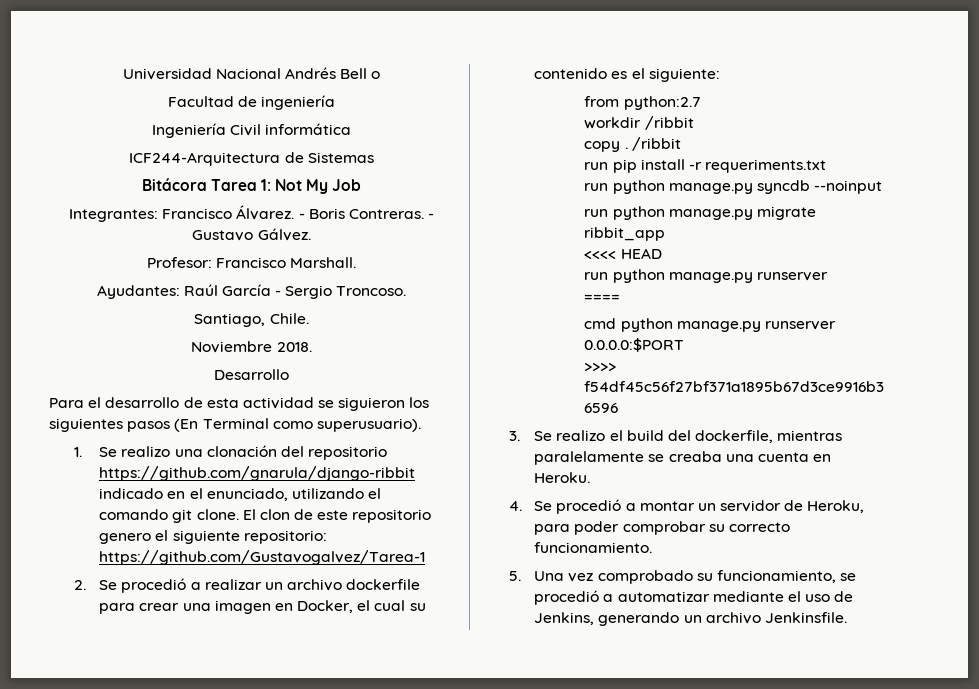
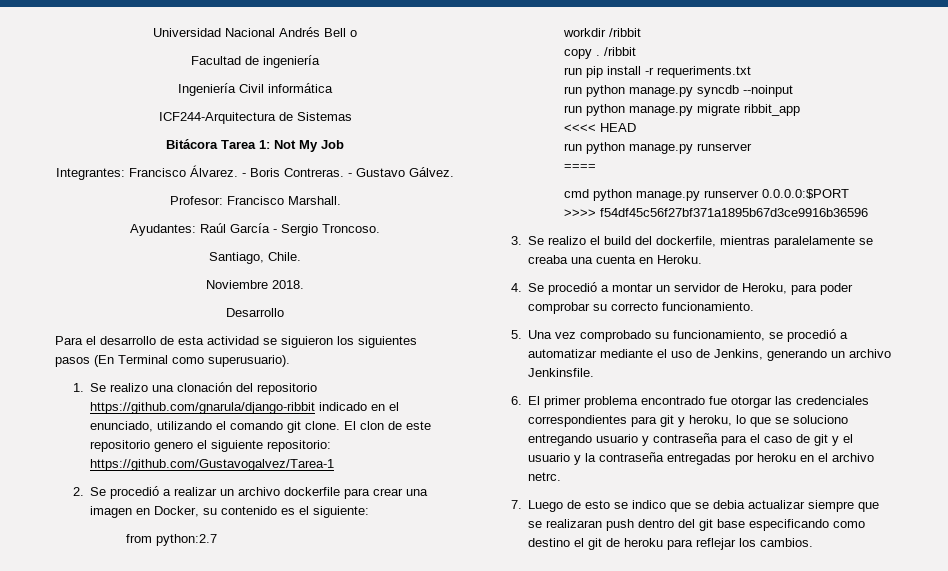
- 2. Se procedió a realizar un archivo dockerfile para crear una imagen en Docker, el cual su contenido es el siguiente:
+ 2. Se procedió a realizar un archivo dockerfile para crear una imagen en Docker, su contenido es el siguiente:
+ 6. El primer problema encontrado fue otorgar las credenciales correspondientes para git y heroku, lo que se soluciono entregando usuario y contraseña para el caso de git y el usuario y la contraseña entregadas por heroku en el archivo netrc.
+ 7. Luego de esto se indico que se debia actualizar siempre que se realizaran push dentro del git base especificando como destino el git de heroku para reflejar los cambios.

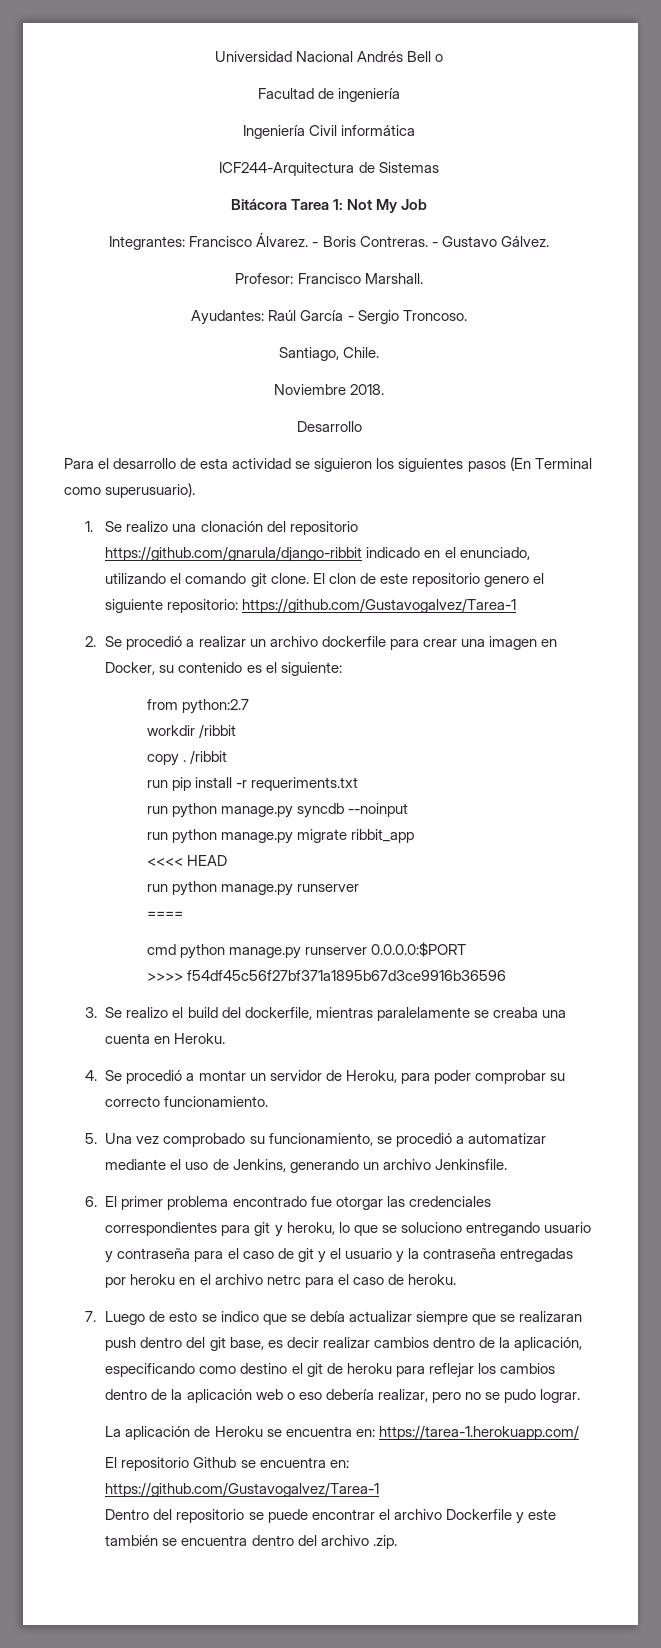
- 6. El primer problema encontrado fue otorgar las credenciales correspondientes para git y heroku, lo que se soluciono entregando usuario y contraseña para el caso de git y el usuario y la contraseña entregadas por heroku en el archivo netrc.
+ 6. El primer problema encontrado fue otorgar las credenciales correspondientes para git y heroku, lo que se soluciono entregando usuario y contraseña para el caso de git y el usuario y la contraseña entregadas por heroku en el archivo netrc para el caso de heroku.
- 7. Luego de esto se indico que se debia actualizar siempre que se realizaran push dentro del git base especificando como destino el git de heroku para reflejar los cambios.
+ 7. Luego de esto se indico que se debía actualizar siempre que se realizaran push dentro del git base, es decir realizar cambios dentro de la aplicación, especificando como destino el git de heroku para reflejar los cambios dentro de la aplicación web o eso debería realizar, pero no se pudo lograr.
+ La aplicación de Heroku se encuentra en: https://tarea-1.herokuapp.com/
+ El repositorio Github se encuentra en: https://github.com/Gustavogalvez/Tarea-1
+ Dentro del repositorio se puede encontrar el archivo Dockerfile y este también se encuentra dentro del archivo .zip.

